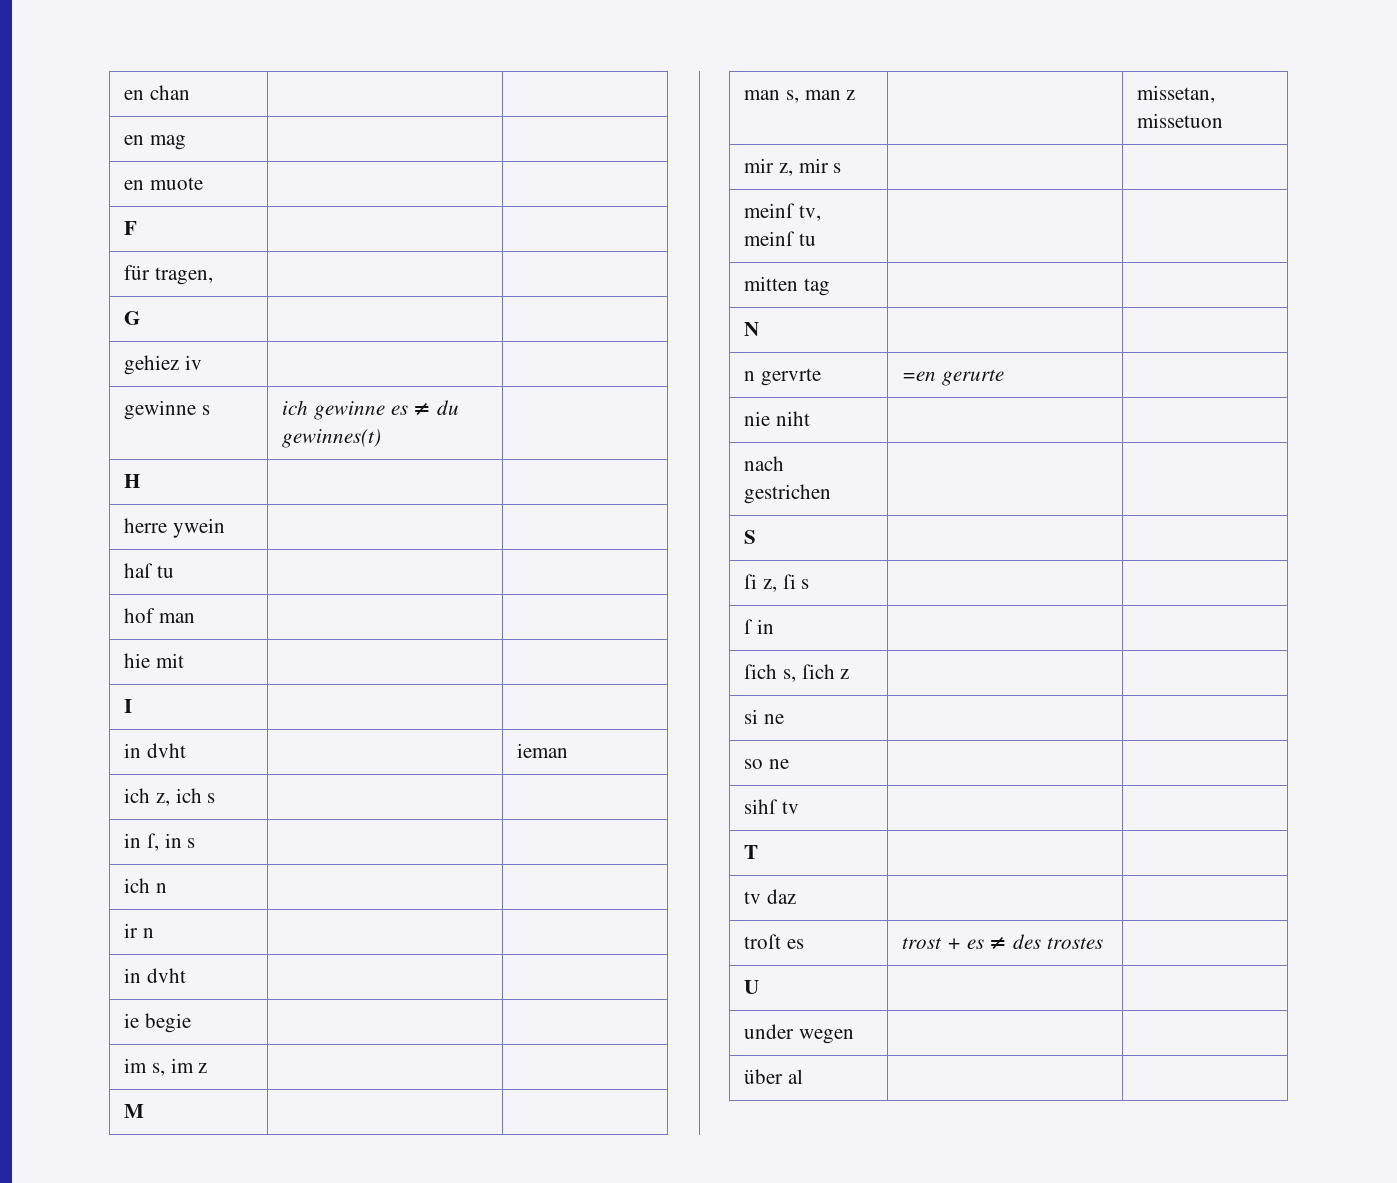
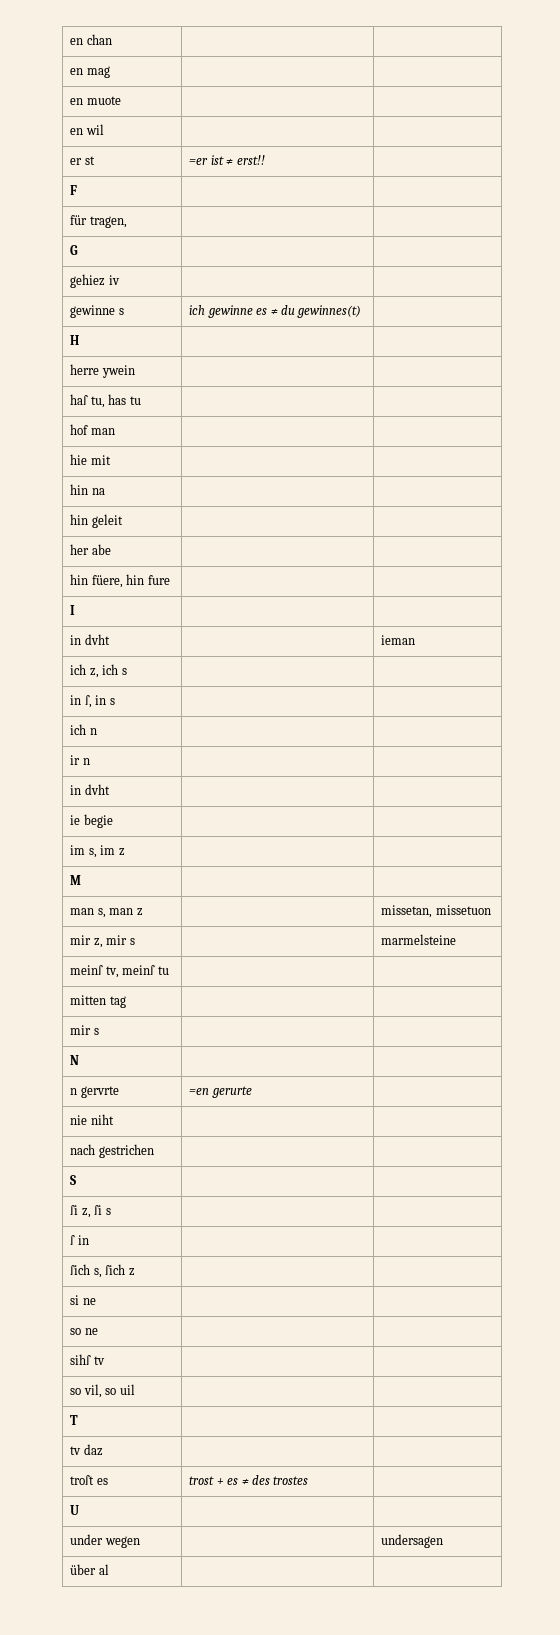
+ en wil | |
+ er st | =er ist ≠ erst!! |
- haſ tu | |
+ haſ tu, has tu | |
+ hin na | |
+ hin geleit | |
+ her abe | |
+ hin füere, hin fure | |
- mir z, mir s | |
+ mir z, mir s | | marmelsteine
  mitten tag | |
+ mir s | |
+ so vil, so uil | |
- under wegen | |
+ under wegen | | undersagen

